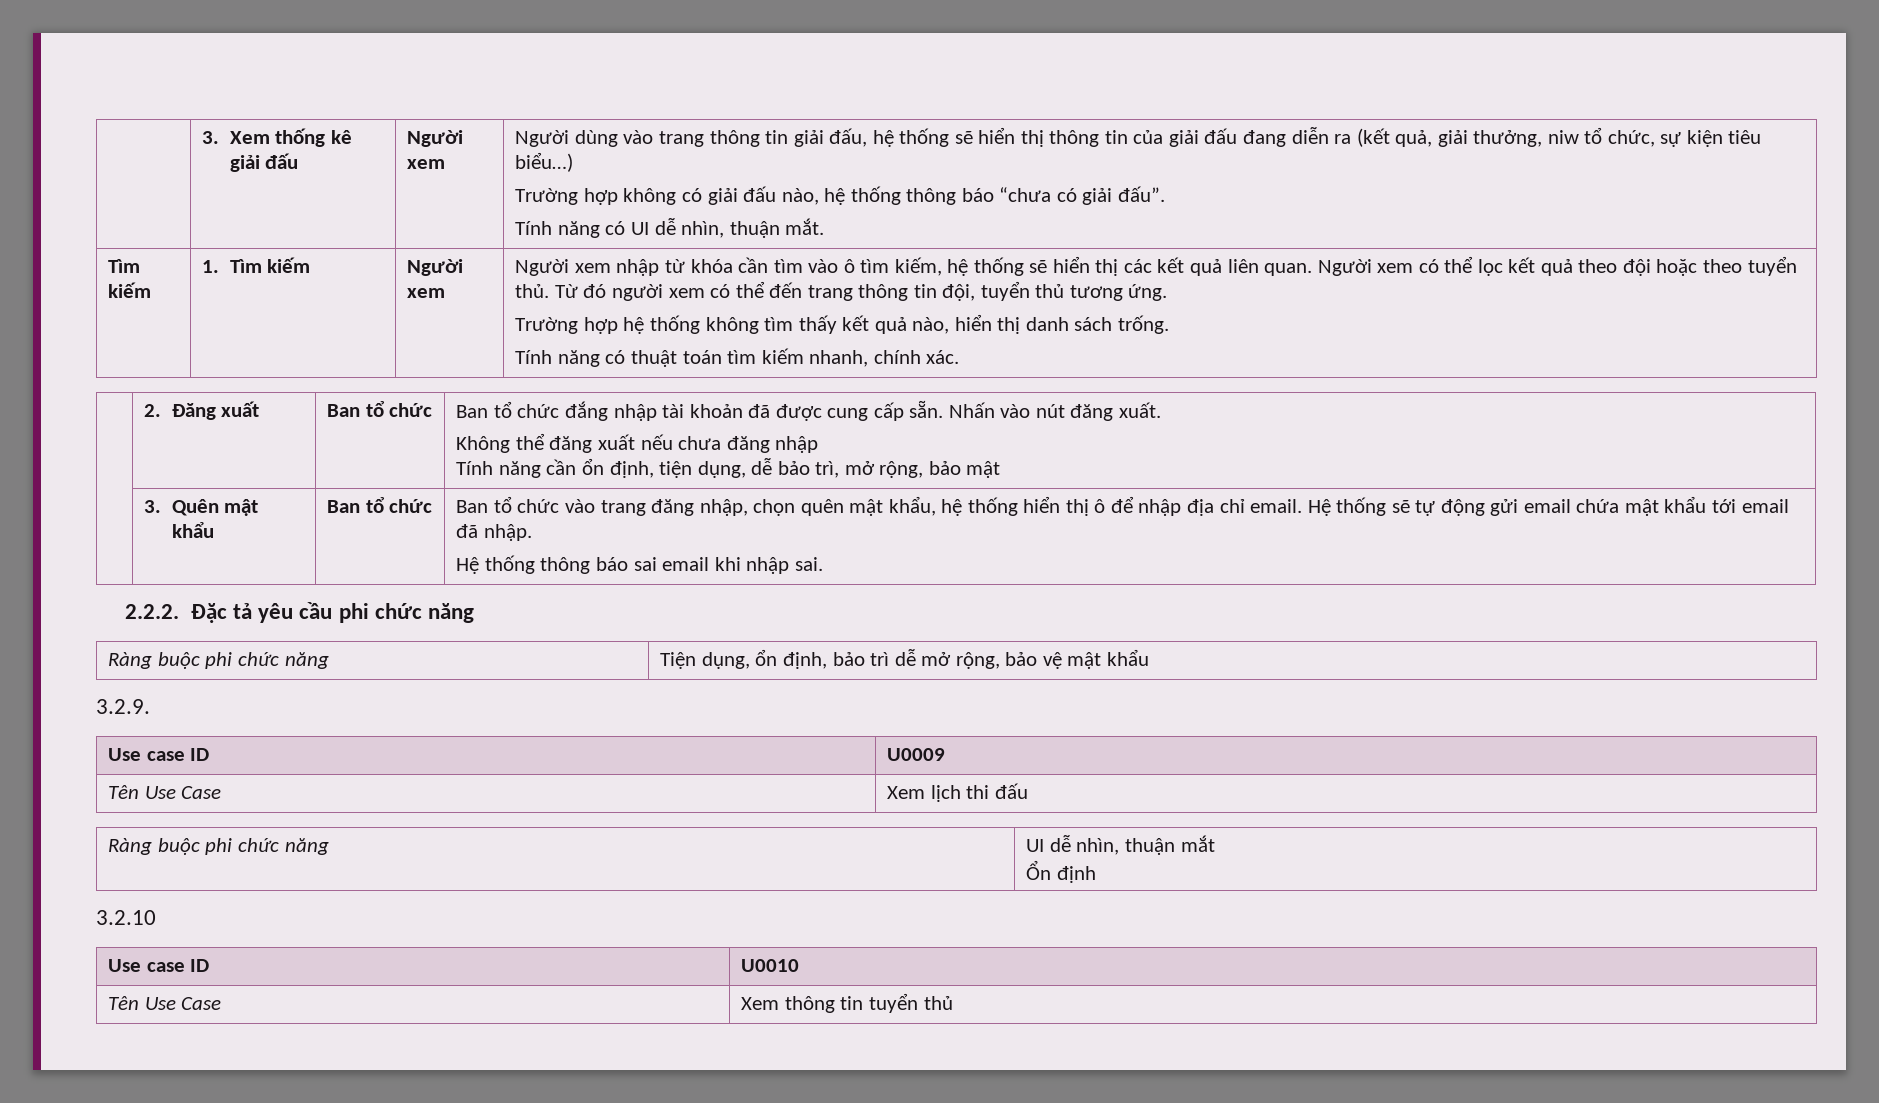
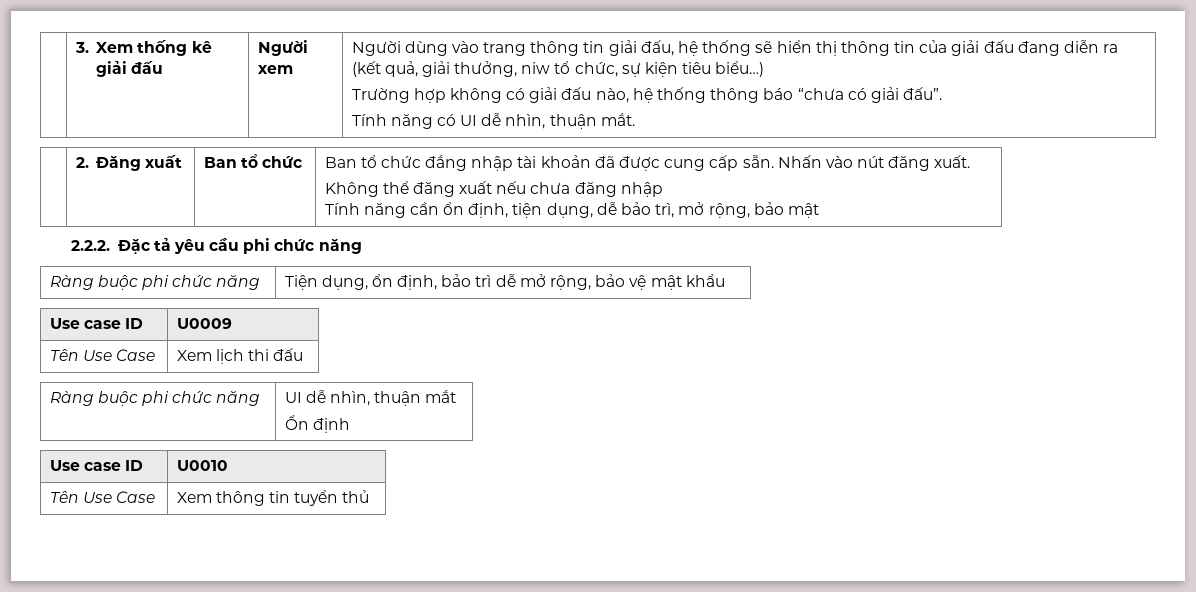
- Tìm kiếm | 1. Tìm kiếm | Người xem | Người xem nhập từ khóa cần tìm vào ô tìm kiếm, hệ thống sẽ hiển thị các kết quả liên quan. Người xem có thể lọc kết quả theo đội hoặc theo tuyển thủ. Từ đó người xem có thể đến trang thông tin đội, tuyển thủ tương ứng.
- Trường hợp hệ thống không tìm thấy kết quả nào, hiển thị danh sách trống.
- Tính năng có thuật toán tìm kiếm nhanh, chính xác.
- 3. Quên mật khẩu | Ban tổ chức | Ban tổ chức vào trang đăng nhập, chọn quên mật khẩu, hệ thống hiển thị ô để nhập địa chỉ email. Hệ thống sẽ tự động gửi email chứa mật khẩu tới email đã nhập.
- Hệ thống thông báo sai email khi nhập sai.
- 3.2.9.
- 3.2.10

